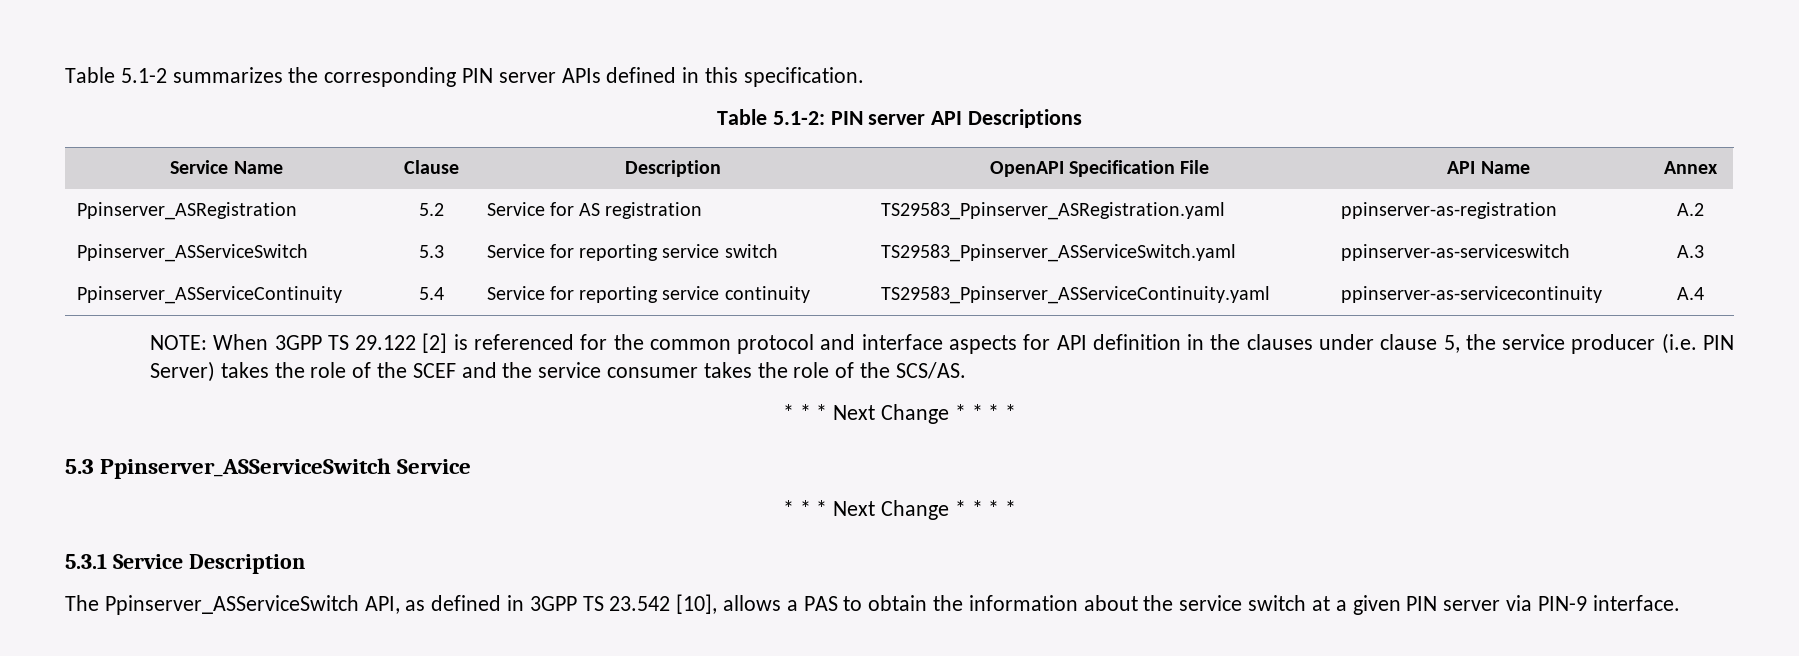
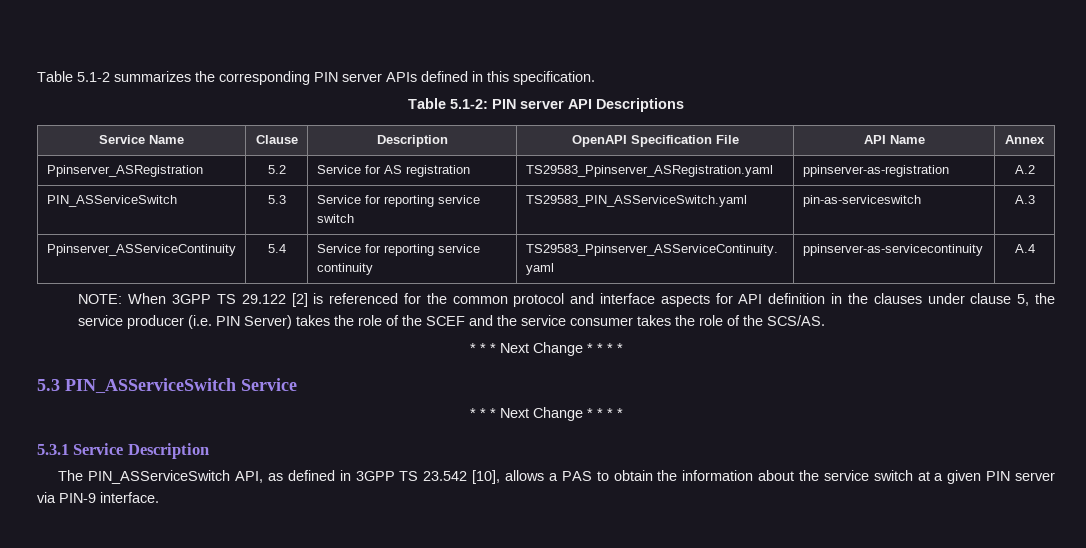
- Ppinserver_ASServiceSwitch | 5.3 | Service for reporting service switch | TS29583_Ppinserver_ASServiceSwitch.yaml | ppinserver-as-serviceswitch | A.3
+ PIN_ASServiceSwitch | 5.3 | Service for reporting service switch | TS29583_PIN_ASServiceSwitch.yaml | pin-as-serviceswitch | A.3
- 5.3 Ppinserver_ASServiceSwitch Service
+ 5.3 PIN_ASServiceSwitch Service
- The Ppinserver_ASServiceSwitch API, as defined in 3GPP TS 23.542 [10], allows a PAS to obtain the information about the service switch at a given PIN server via PIN-9 interface.
+ The PIN_ASServiceSwitch API, as defined in 3GPP TS 23.542 [10], allows a PAS to obtain the information about the service switch at a given PIN server via PIN-9 interface.

